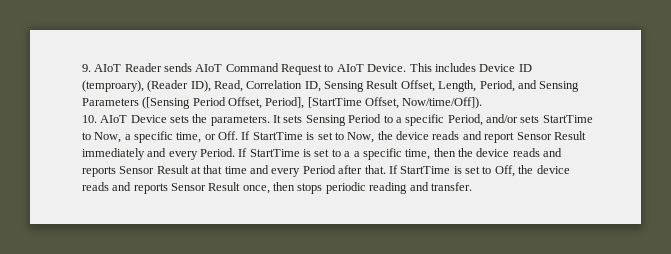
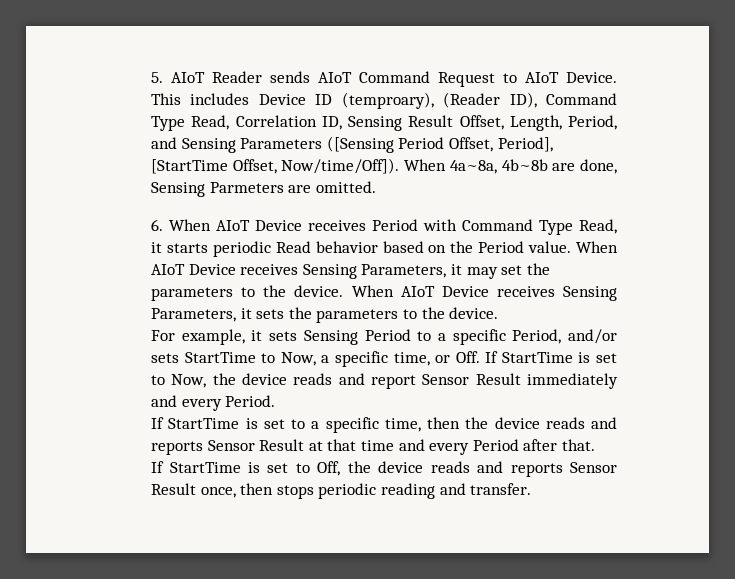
- 9. AIoT Reader sends AIoT Command Request to AIoT Device.
+ 5. AIoT Reader sends AIoT Command Request to AIoT Device.
- This includes Device ID (temproary), (Reader ID), Read, Correlation ID, Sensing Result Offset, Length, Period, and Sensing Parameters ([Sensing Period Offset, Period], [StartTime Offset, Now/time/Off]).
- 10. AIoT Device sets the parameters. It sets Sensing Period to a specific Period, and/or sets StartTime to Now, a specific time, or Off. If StartTime is set to Now, the device reads and report Sensor Result immediately and every Period. If StartTime is set to a a specific time, then the device reads and reports Sensor Result at that time and every Period after that. If StartTime is set to Off, the device reads and reports Sensor Result once, then stops periodic reading and transfer.
+ This includes Device ID (temproary), (Reader ID), Command Type Read, Correlation ID, Sensing Result Offset, Length, Period, and Sensing Parameters ([Sensing Period Offset, Period], [StartTime Offset, Now/time/Off]). When 4a~8a, 4b~8b are done, Sensing Parmeters are omitted.
+ 6. When AIoT Device receives Period with Command Type Read, it starts periodic Read behavior based on the Period value. When AIoT Device receives Sensing Parameters, it may set the parameters to the device. When AIoT Device receives Sensing Parameters, it sets the parameters to the device.
+ For example, it sets Sensing Period to a specific Period, and/or sets StartTime to Now, a specific time, or Off. If StartTime is set to Now, the device reads and report Sensor Result immediately and every Period.
+ If StartTime is set to a specific time, then the device reads and reports Sensor Result at that time and every Period after that.
+ If StartTime is set to Off, the device reads and reports Sensor Result once, then stops periodic reading and transfer.

